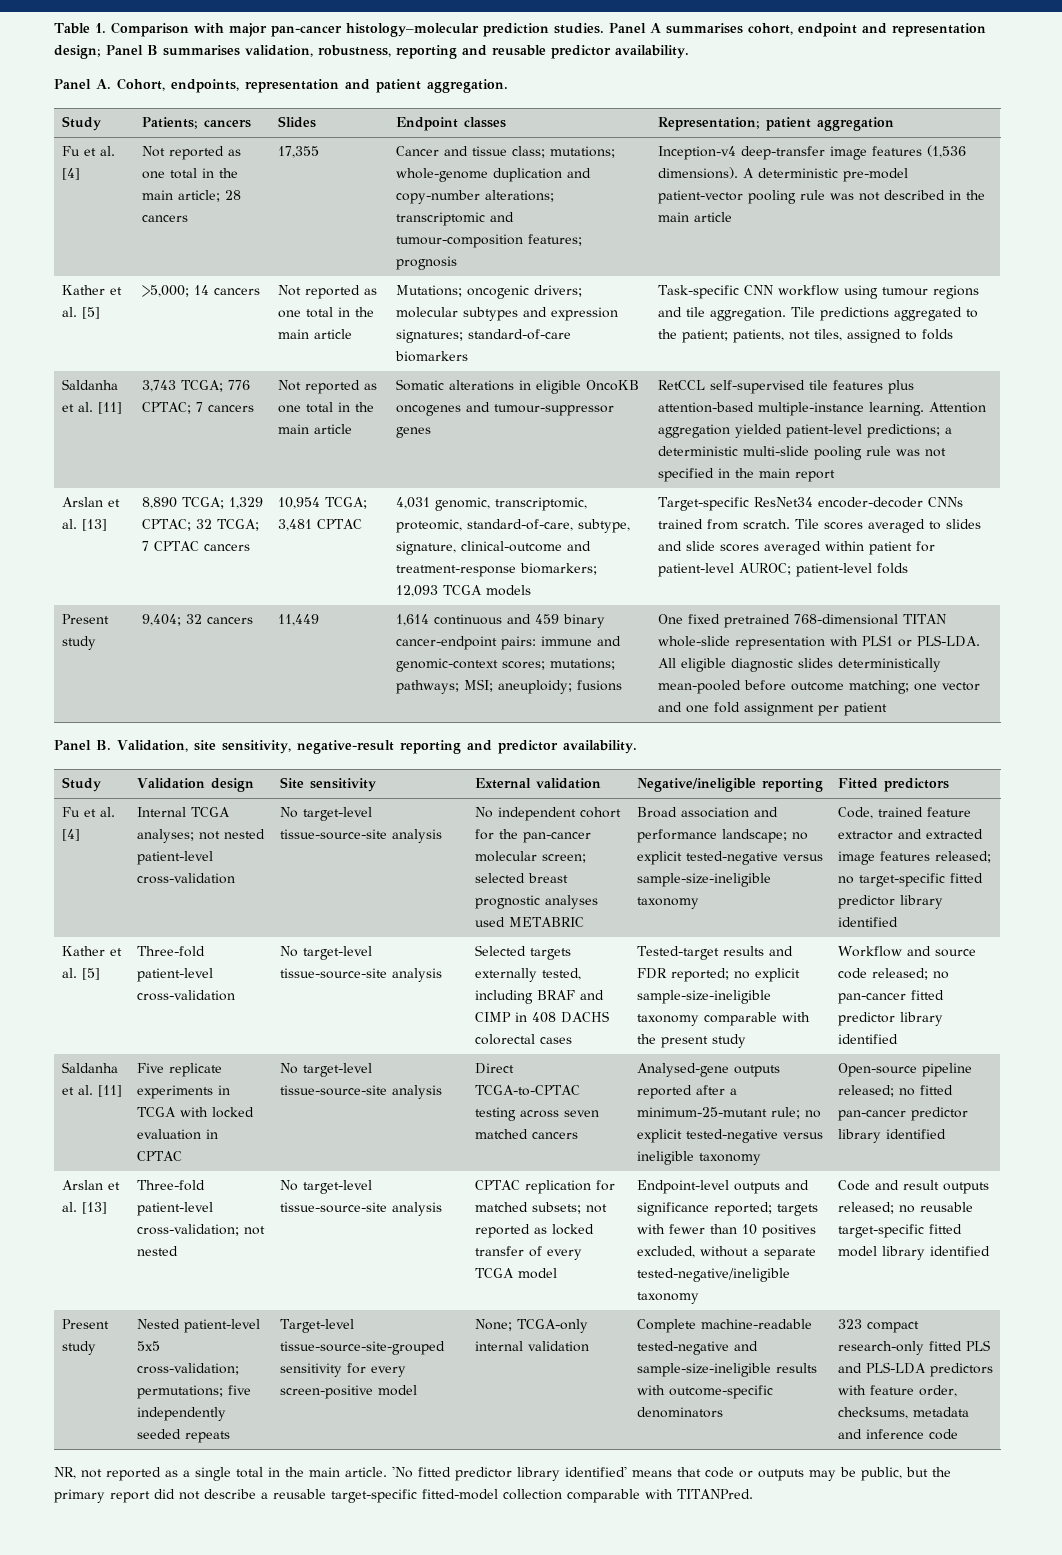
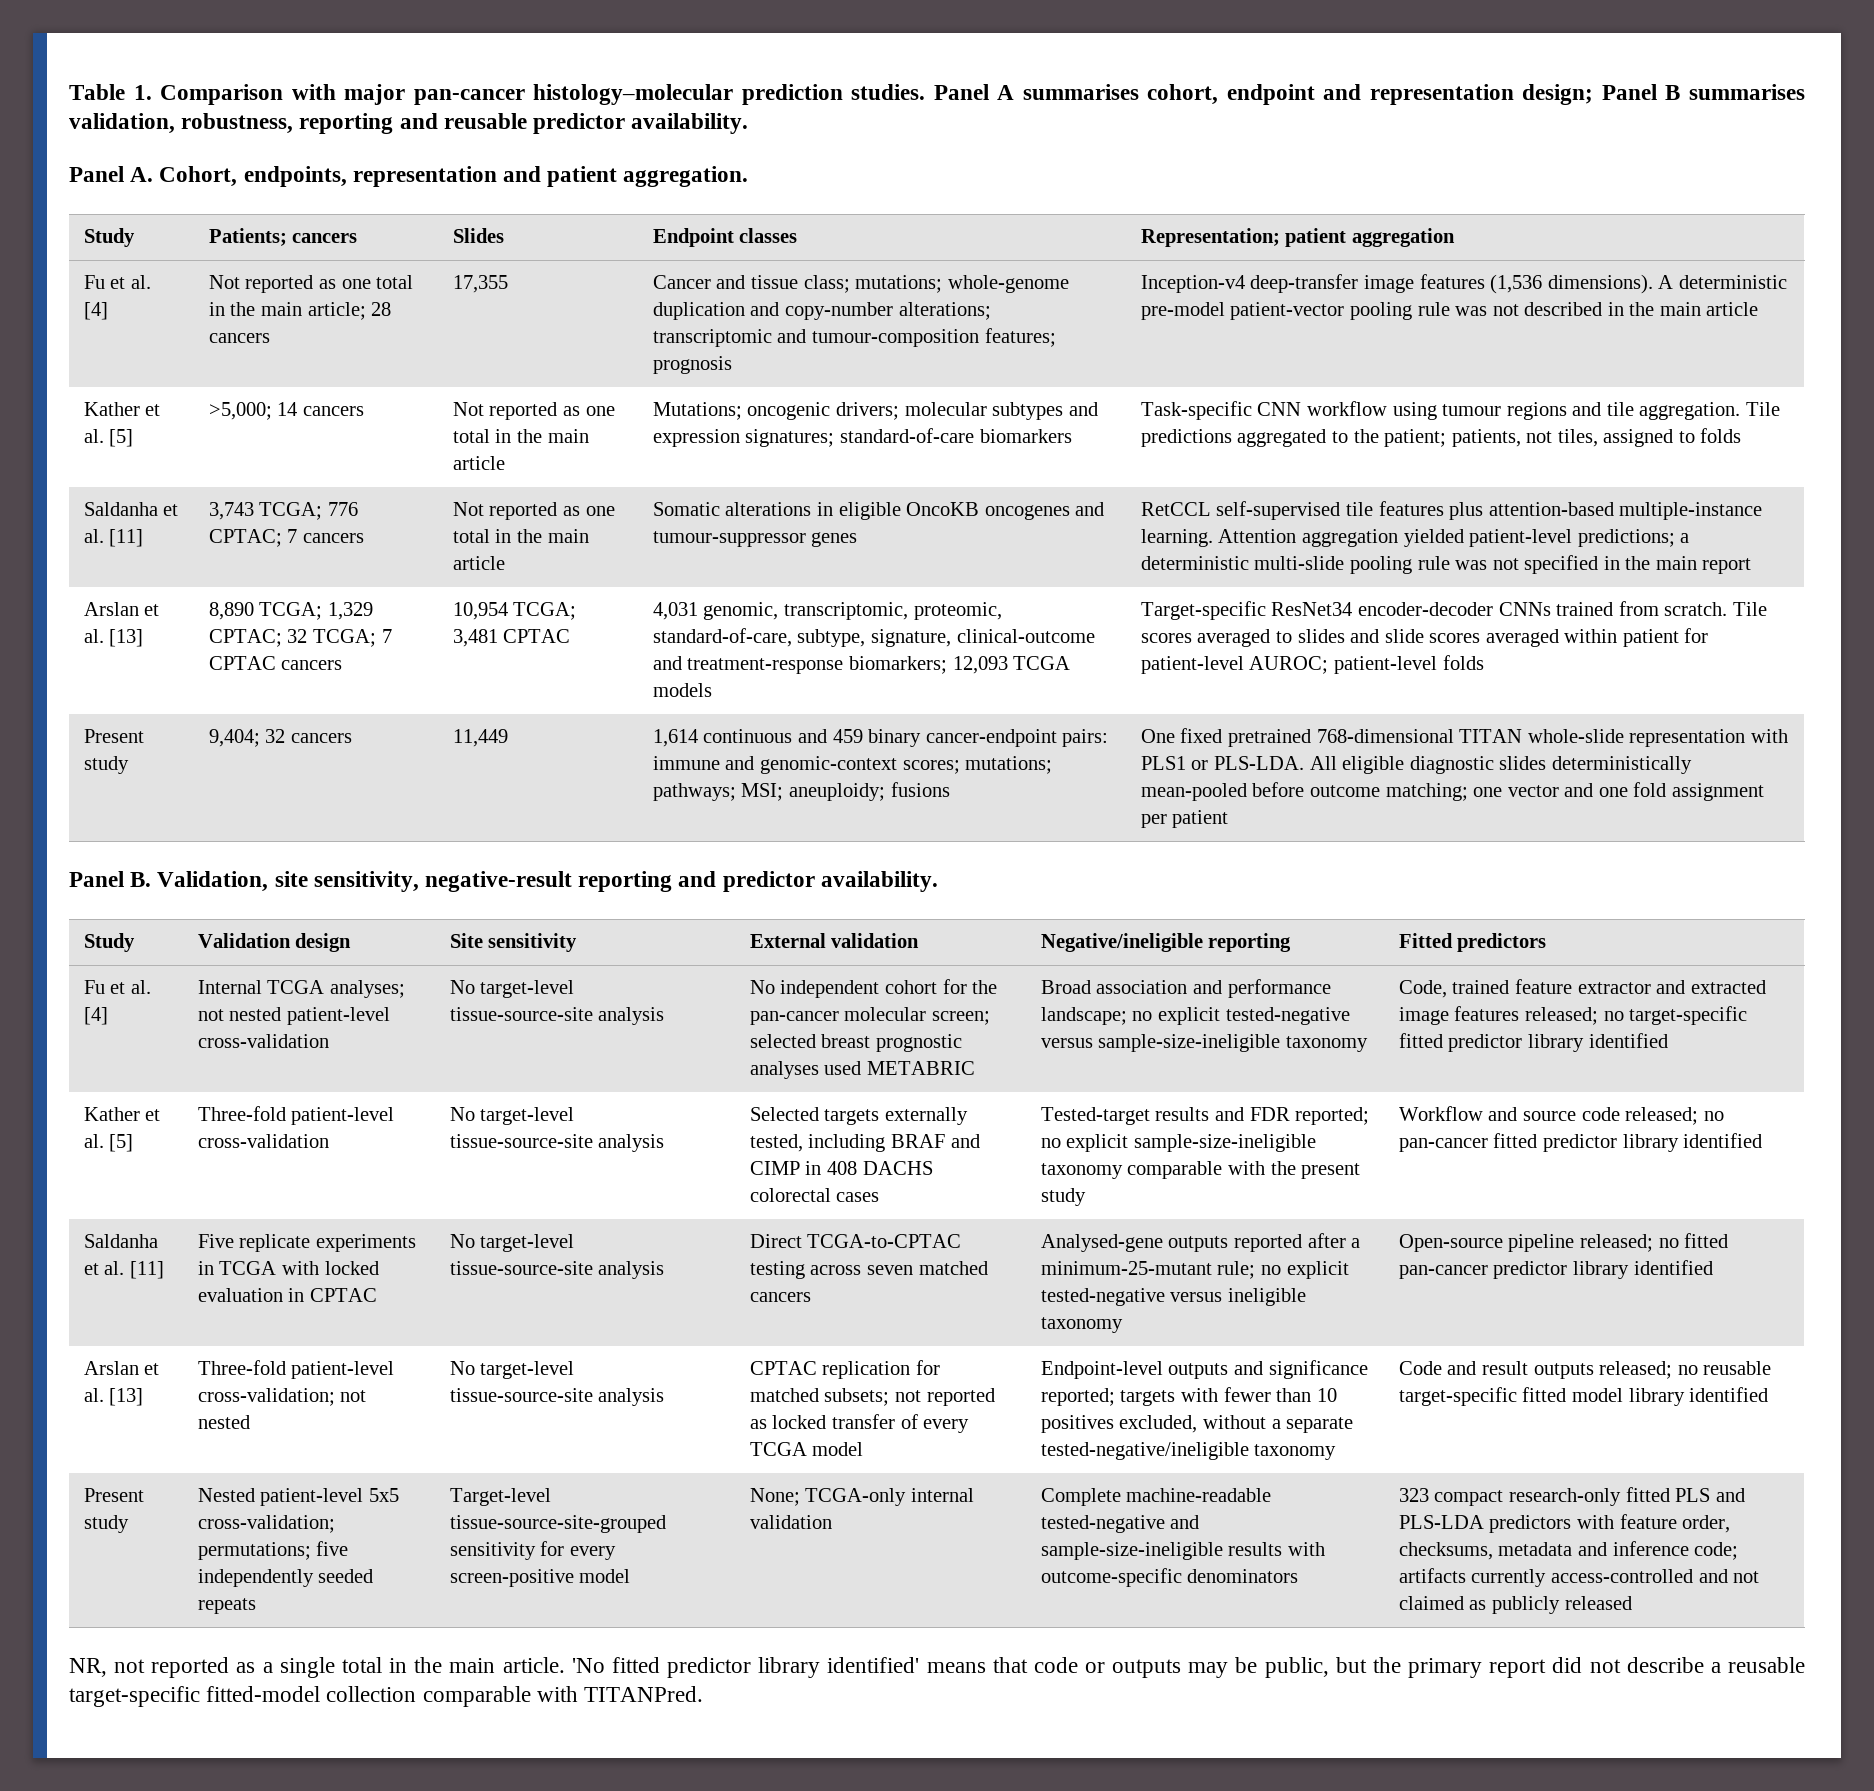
- 323 compact research-only fitted PLS and PLS-LDA predictors with feature order, checksums, metadata and inference code
+ 323 compact research-only fitted PLS and PLS-LDA predictors with feature order, checksums, metadata and inference code; artifacts currently access-controlled and not claimed as publicly released

